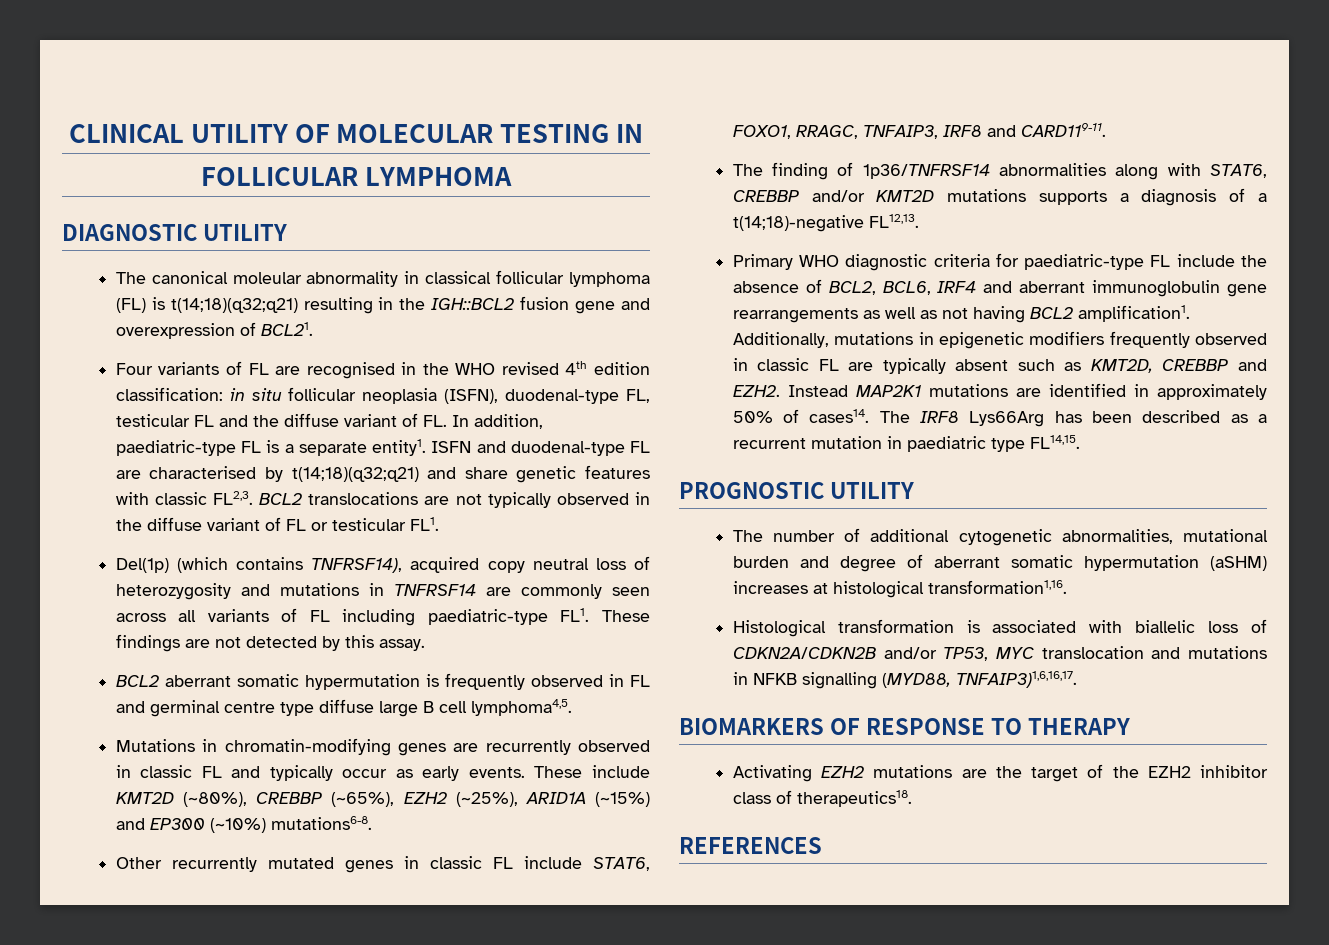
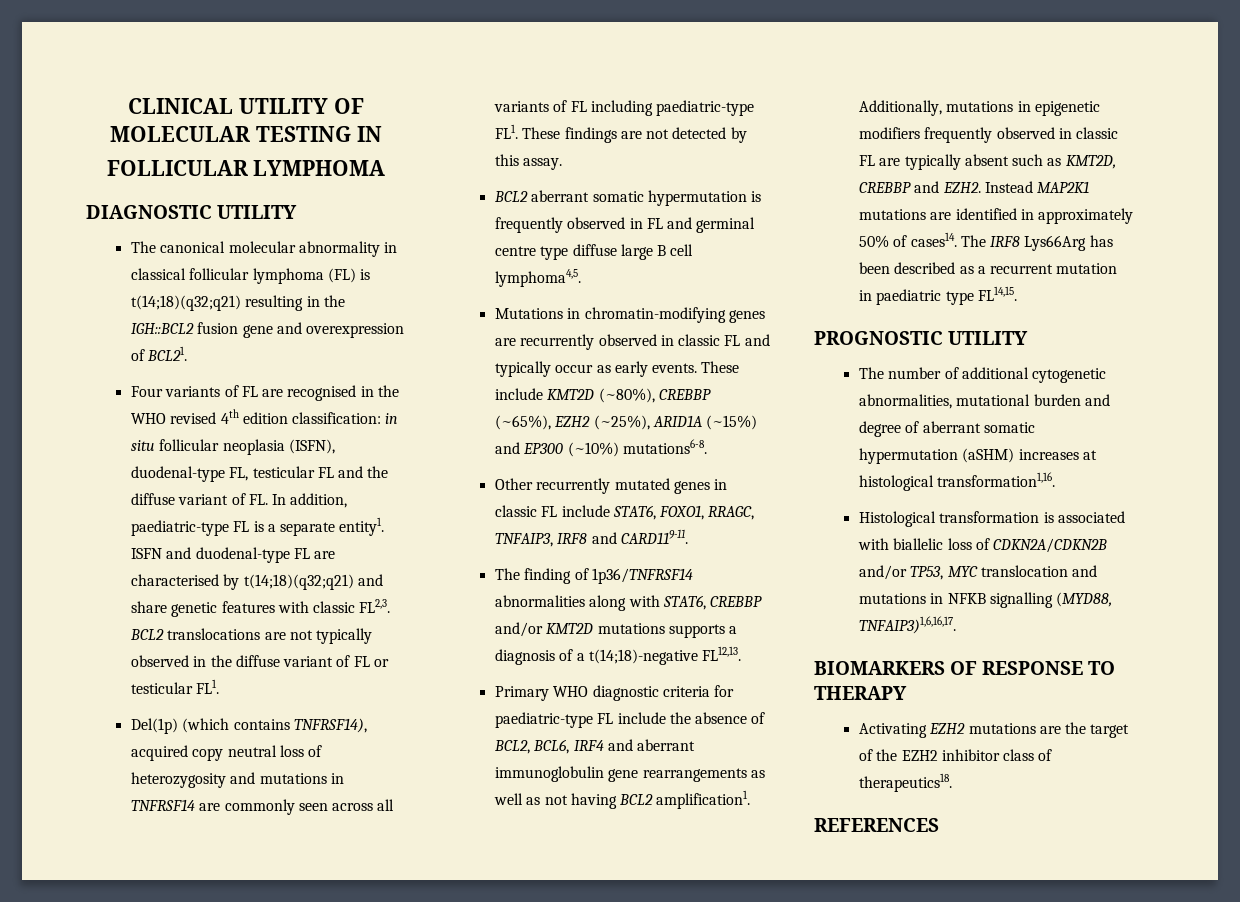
- The canonical moleular abnormality in classical follicular lymphoma (FL) is t(14;18)(q32;q21) resulting in the IGH::BCL2 fusion gene and overexpression of BCL21.
+ The canonical molecular abnormality in classical follicular lymphoma (FL) is t(14;18)(q32;q21) resulting in the IGH::BCL2 fusion gene and overexpression of BCL21.

